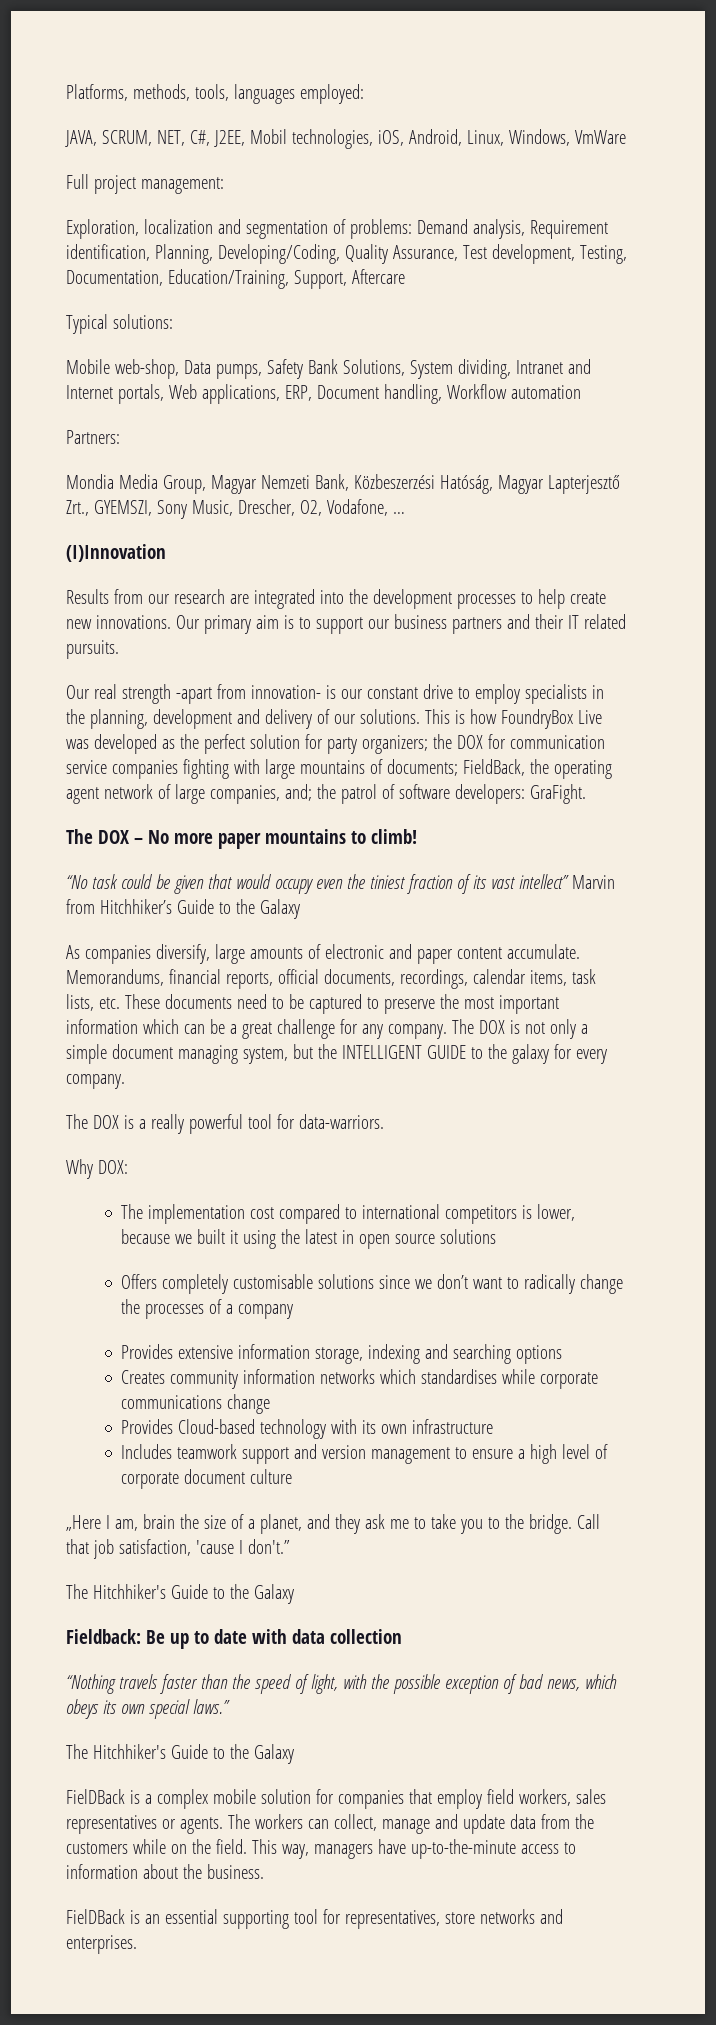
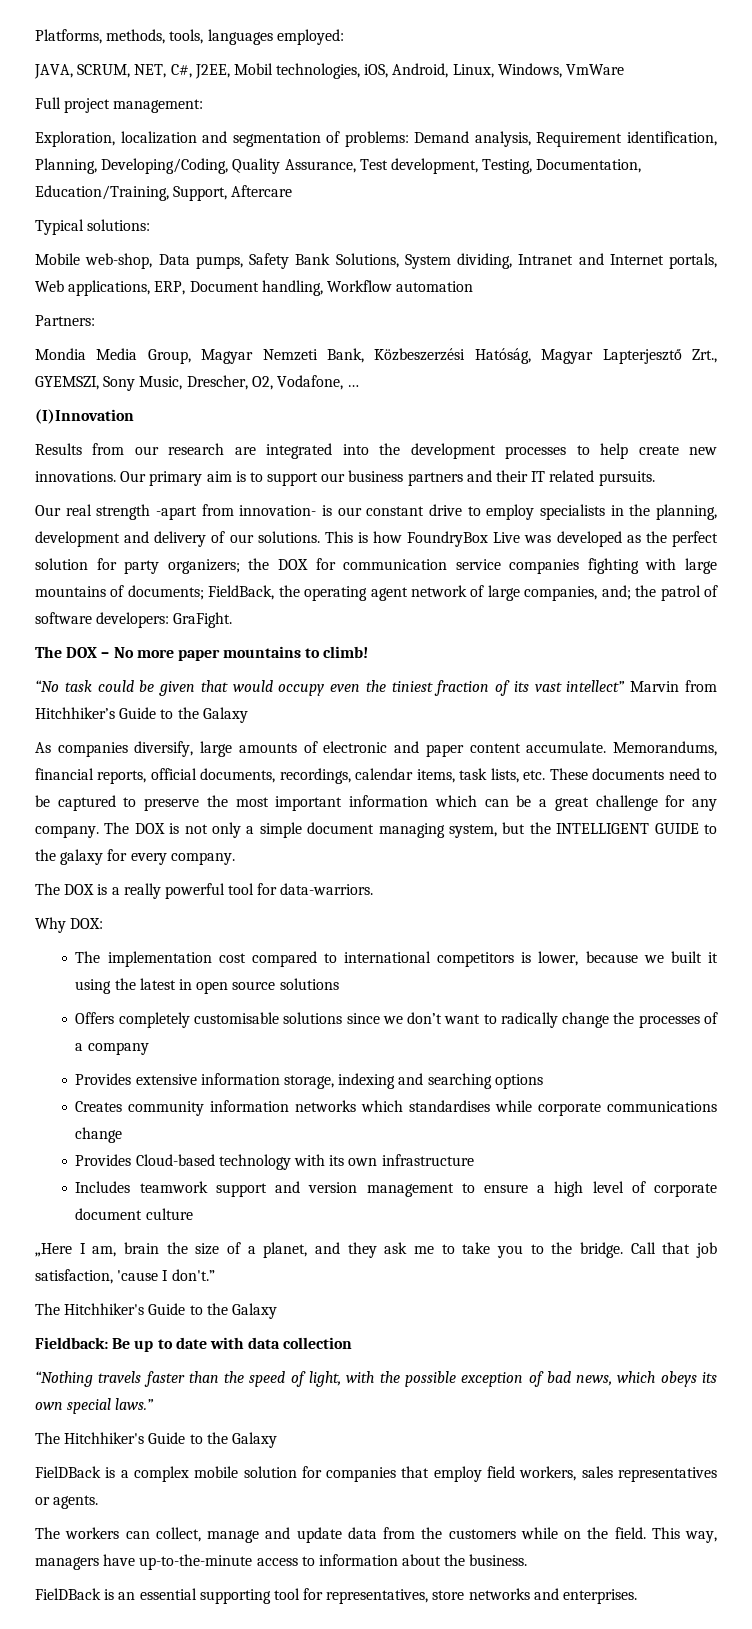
- FielDBack is a complex mobile solution for companies that employ field workers, sales representatives or agents. The workers can collect, manage and update data from the customers while on the field.
+ FielDBack is a complex mobile solution for companies that employ field workers, sales representatives or agents.
+ The workers can collect, manage and update data from the customers while on the field.

